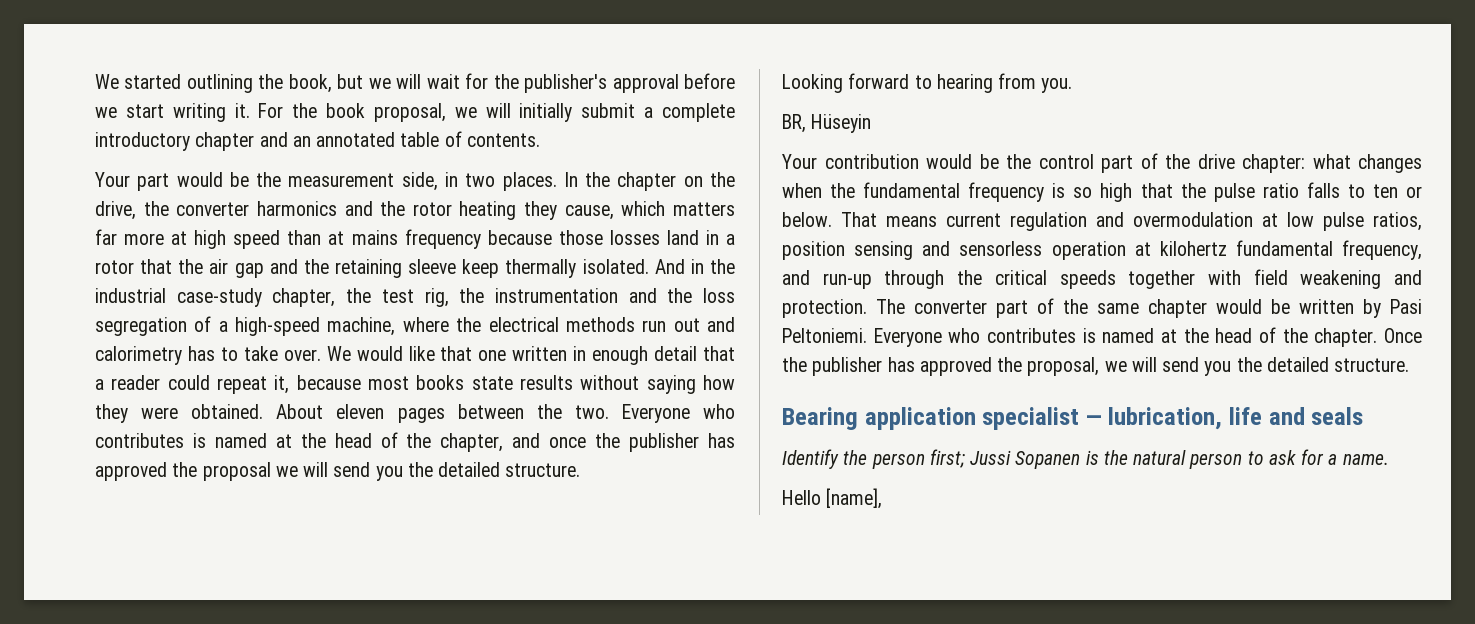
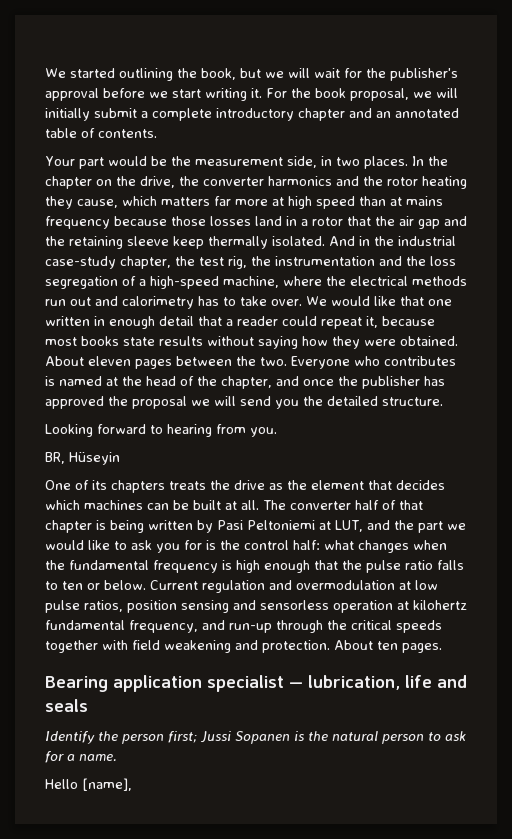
- Your contribution would be the control part of the drive chapter: what changes when the fundamental frequency is so high that the pulse ratio falls to ten or below.
+ One of its chapters treats the drive as the element that decides which machines can be built at all. The converter half of that chapter is being written by Pasi Peltoniemi at LUT, and the part we would like to ask you for is the control half: what changes when the fundamental frequency is high enough that the pulse ratio falls to ten or below.
- That means current regulation and overmodulation at low pulse ratios, position sensing and sensorless operation at kilohertz fundamental frequency, and run-up through the critical speeds together with field weakening and protection.
+ Current regulation and overmodulation at low pulse ratios, position sensing and sensorless operation at kilohertz fundamental frequency, and run-up through the critical speeds together with field weakening and protection.
- The converter part of the same chapter would be written by Pasi Peltoniemi. Everyone who contributes is named at the head of the chapter. Once the publisher has approved the proposal, we will send you the detailed structure.
+ About ten pages.

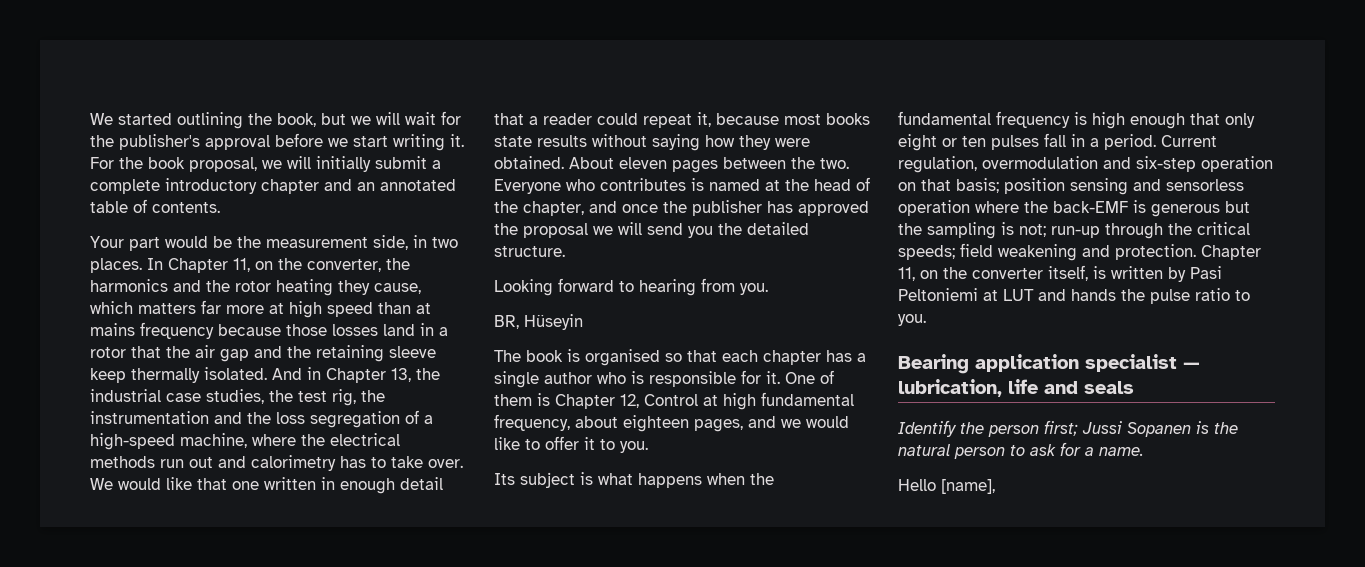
- In the chapter on the drive, the converter harmonics and the rotor heating they cause, which matters far more at high speed than at mains frequency because those losses land in a rotor that the air gap and the retaining sleeve keep thermally isolated.
+ In Chapter 11, on the converter, the harmonics and the rotor heating they cause, which matters far more at high speed than at mains frequency because those losses land in a rotor that the air gap and the retaining sleeve keep thermally isolated.
- And in the industrial case-study chapter, the test rig, the instrumentation and the loss segregation of a high-speed machine, where the electrical methods run out and calorimetry has to take over.
+ And in Chapter 13, the industrial case studies, the test rig, the instrumentation and the loss segregation of a high-speed machine, where the electrical methods run out and calorimetry has to take over.
- One of its chapters treats the drive as the element that decides which machines can be built at all. The converter half of that chapter is being written by Pasi Peltoniemi at LUT, and the part we would like to ask you for is the control half: what changes when the fundamental frequency is high enough that the pulse ratio falls to ten or below. Current regulation and overmodulation at low pulse ratios, position sensing and sensorless operation at kilohertz fundamental frequency, and run-up through the critical speeds together with field weakening and protection.
+ The book is organised so that each chapter has a single author who is responsible for it. One of them is Chapter 12, Control at high fundamental frequency, about eighteen pages, and we would like to offer it to you.
+ Its subject is what happens when the fundamental frequency is high enough that only eight or ten pulses fall in a period. Current regulation, overmodulation and six-step operation on that basis; position sensing and sensorless operation where the back-EMF is generous but the sampling is not; run-up through the critical speeds; field weakening and protection.
- About ten pages.
+ Chapter 11, on the converter itself, is written by Pasi Peltoniemi at LUT and hands the pulse ratio to you.

